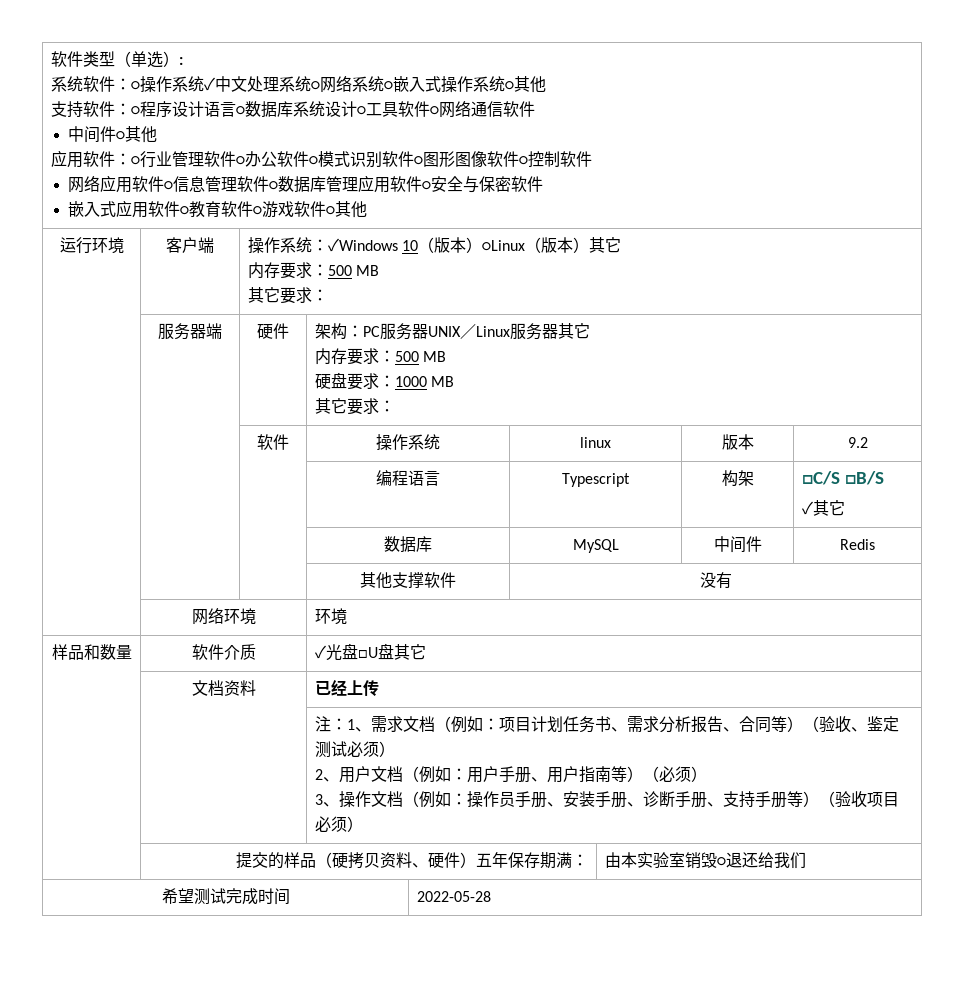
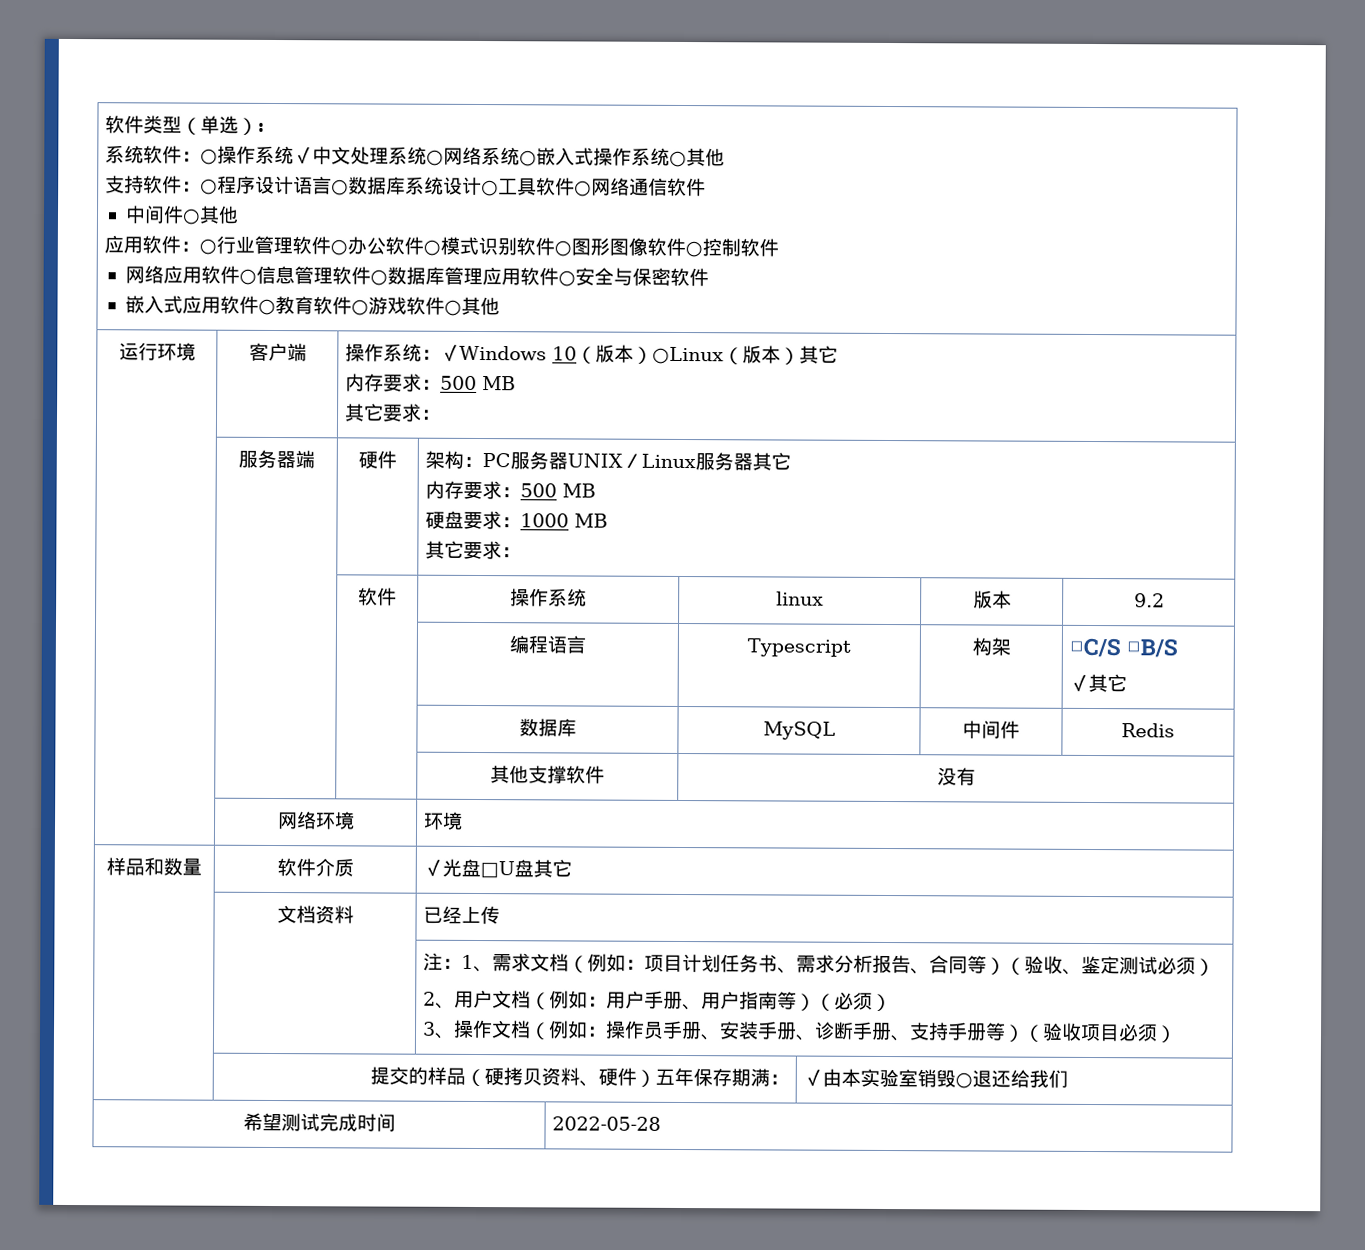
- | 提交的样品（硬拷贝资料、硬件）五年保存期满： | 由本实验室销毁○退还给我们
+ | 提交的样品（硬拷贝资料、硬件）五年保存期满： | ✓由本实验室销毁○退还给我们

